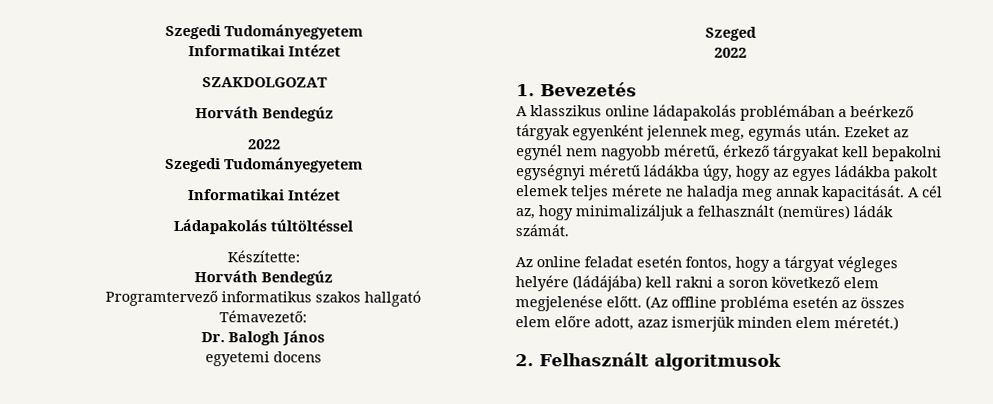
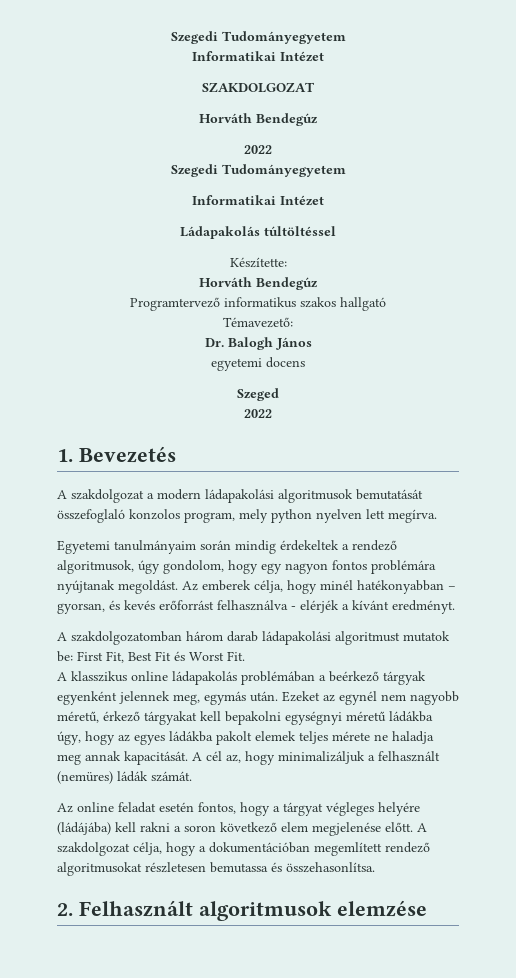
+ A szakdolgozat a modern ládapakolási algoritmusok bemutatását összefoglaló konzolos program, mely python nyelven lett megírva.
+ Egyetemi tanulmányaim során mindig érdekeltek a rendező algoritmusok, úgy gondolom, hogy egy nagyon fontos problémára nyújtanak megoldást. Az emberek célja, hogy minél hatékonyabban – gyorsan, és kevés erőforrást felhasználva - elérjék a kívánt eredményt.
+ A szakdolgozatomban három darab ládapakolási algoritmust mutatok be: First Fit, Best Fit és Worst Fit.
- (Az offline probléma esetén az összes elem előre adott, azaz ismerjük minden elem méretét.)
+ A szakdolgozat célja, hogy a dokumentációban megemlített rendező algoritmusokat részletesen bemutassa és összehasonlítsa.
- 2. Felhasznált algoritmusok
+ 2. Felhasznált algoritmusok elemzése

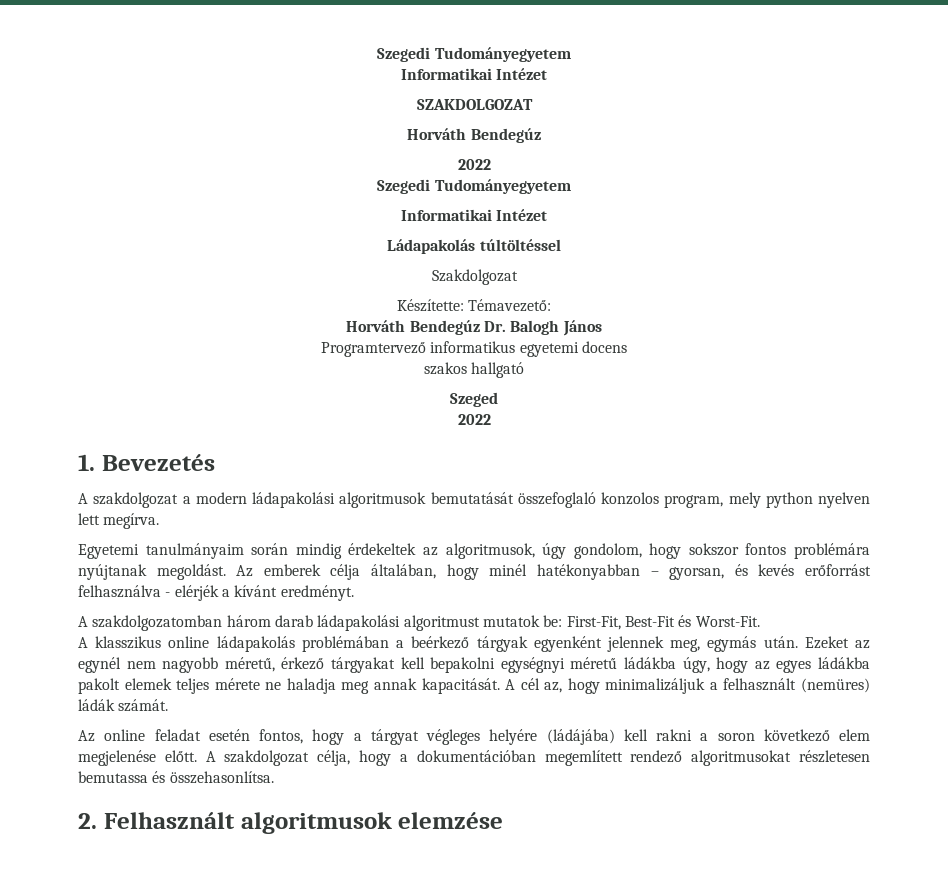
+ Szakdolgozat
- Készítette:
- Horváth Bendegúz
- Programtervező informatikus szakos hallgató
- Témavezető:
- Dr. Balogh János
+ Készítette: Témavezető:
+ Horváth Bendegúz Dr. Balogh János
- egyetemi docens
+ Programtervező informatikus egyetemi docens
+ szakos hallgató
- Egyetemi tanulmányaim során mindig érdekeltek a rendező algoritmusok, úgy gondolom, hogy egy nagyon fontos problémára nyújtanak megoldást.
+ Egyetemi tanulmányaim során mindig érdekeltek az algoritmusok, úgy gondolom, hogy sokszor fontos problémára nyújtanak megoldást.
- Az emberek célja, hogy minél hatékonyabban – gyorsan, és kevés erőforrást felhasználva - elérjék a kívánt eredményt.
+ Az emberek célja általában, hogy minél hatékonyabban – gyorsan, és kevés erőforrást felhasználva - elérjék a kívánt eredményt.
- A szakdolgozatomban három darab ládapakolási algoritmust mutatok be: First Fit, Best Fit és Worst Fit.
+ A szakdolgozatomban három darab ládapakolási algoritmust mutatok be: First-Fit, Best-Fit és Worst-Fit.

